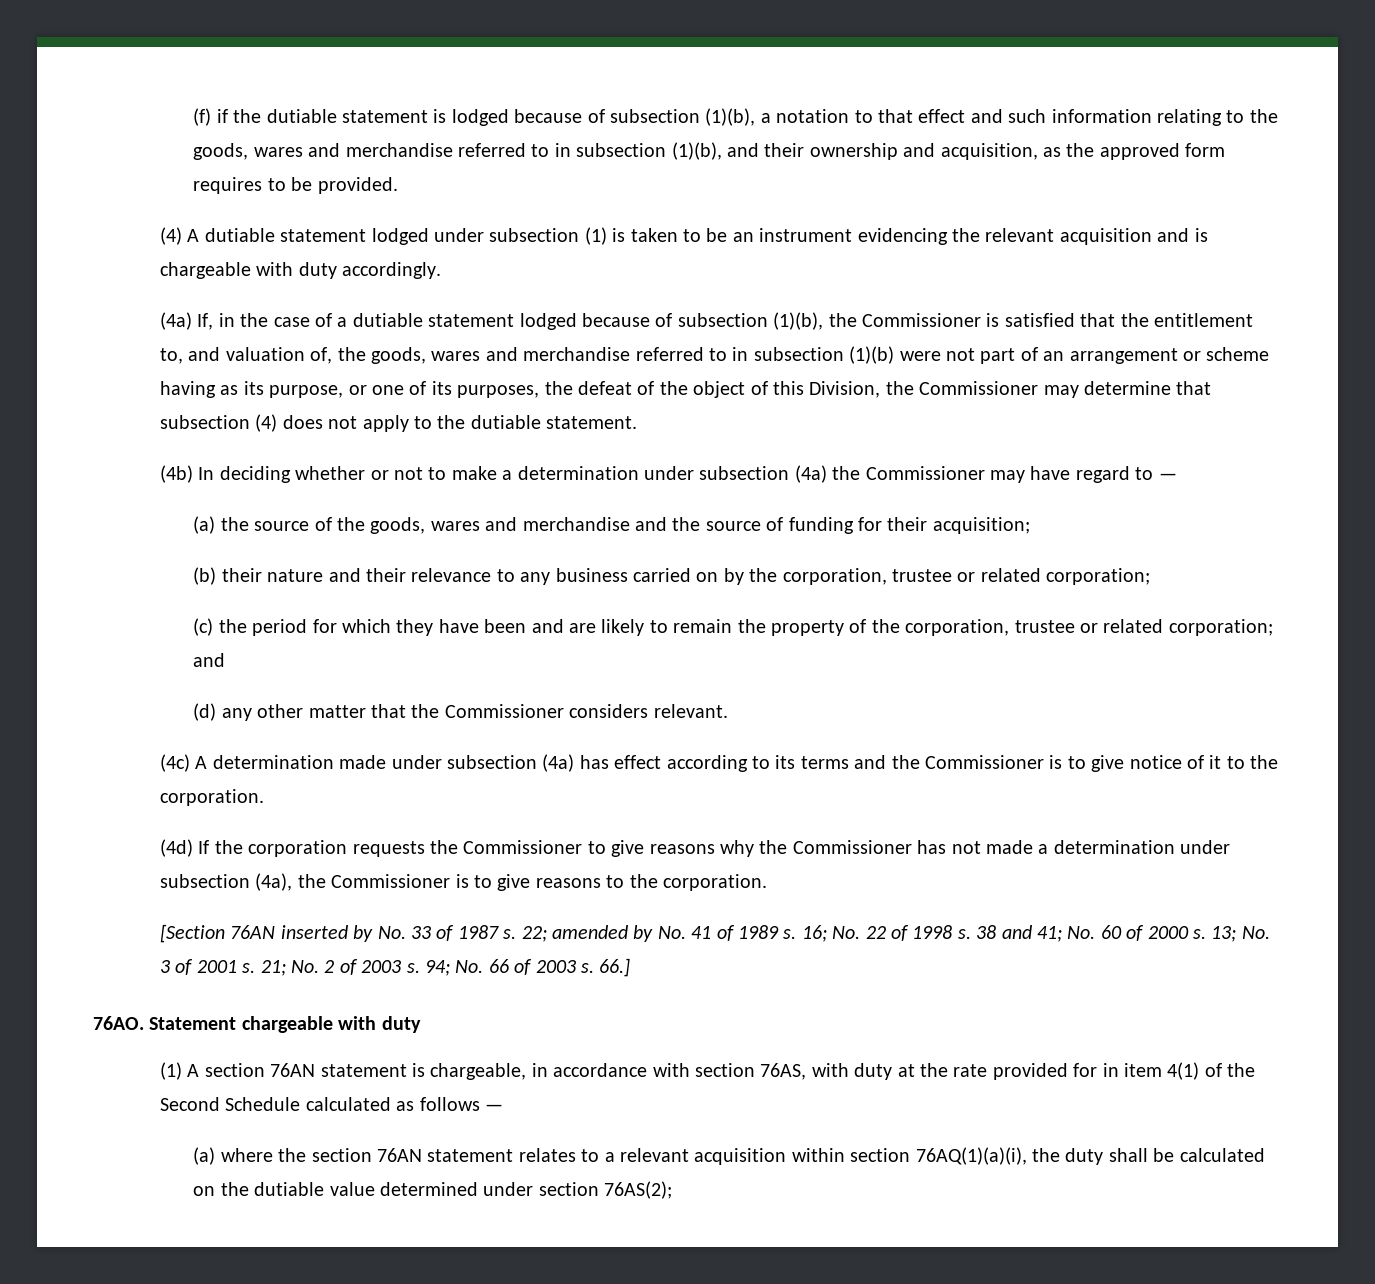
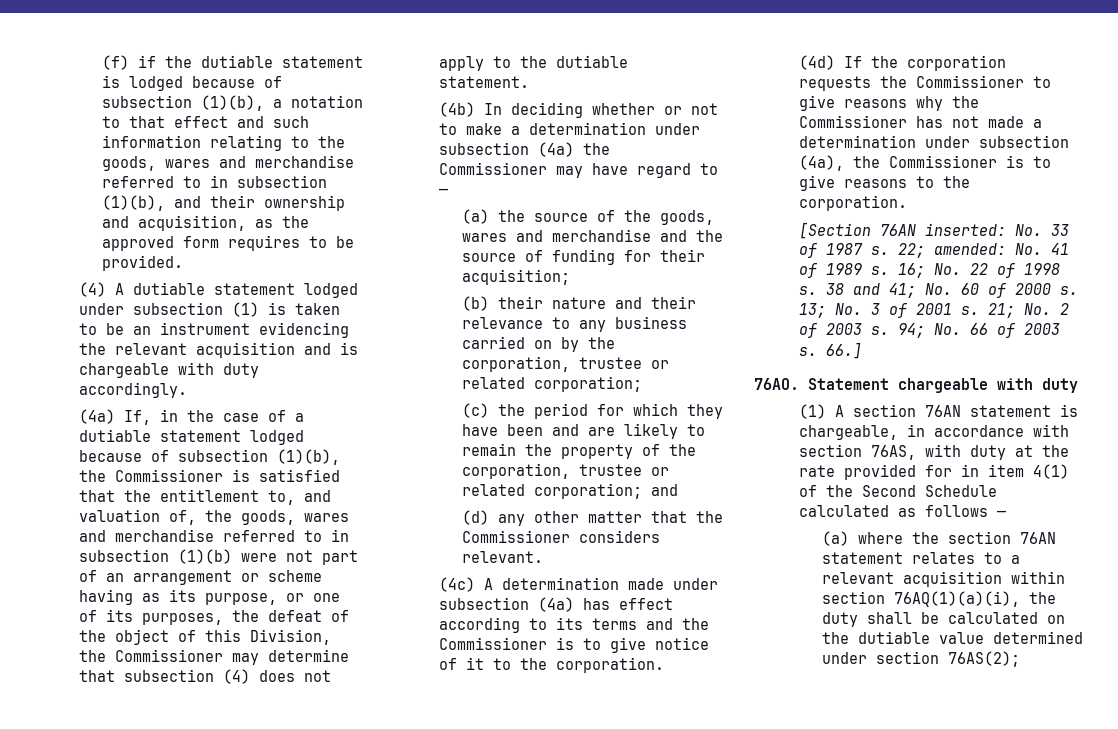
- [Section 76AN inserted by No. 33 of 1987 s.
+ [Section 76AN inserted: No. 33 of 1987 s.
- 22; amended by No. 41 of 1989 s.
+ 22; amended: No. 41 of 1989 s.

